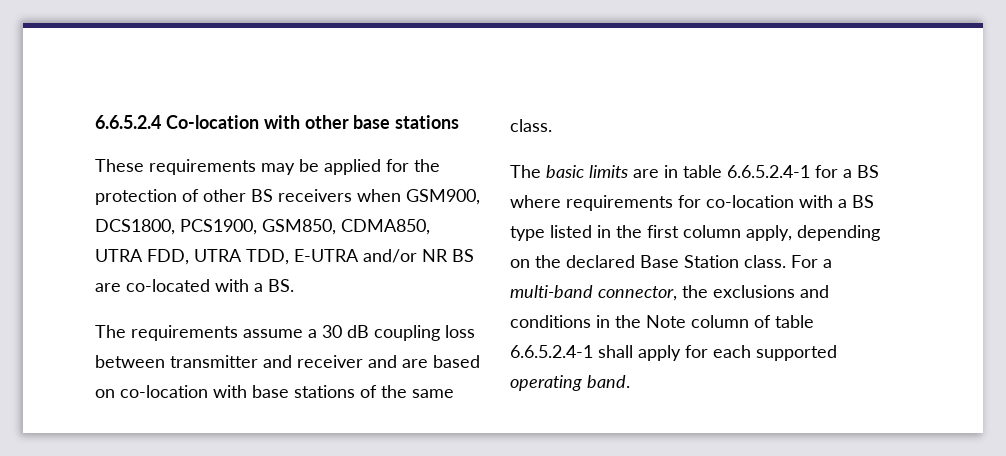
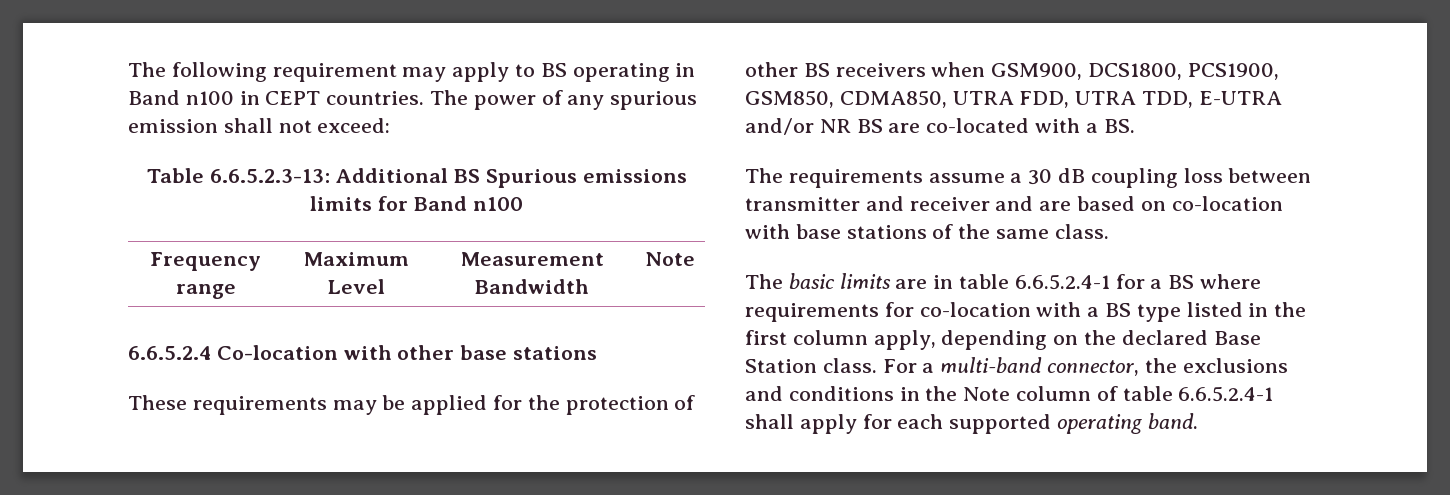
+ The following requirement may apply to BS operating in Band n100 in CEPT countries. The power of any spurious emission shall not exceed:
+ Table 6.6.5.2.3-13: Additional BS Spurious emissions limits for Band n100
+ Frequency range | Maximum Level | Measurement Bandwidth | Note

